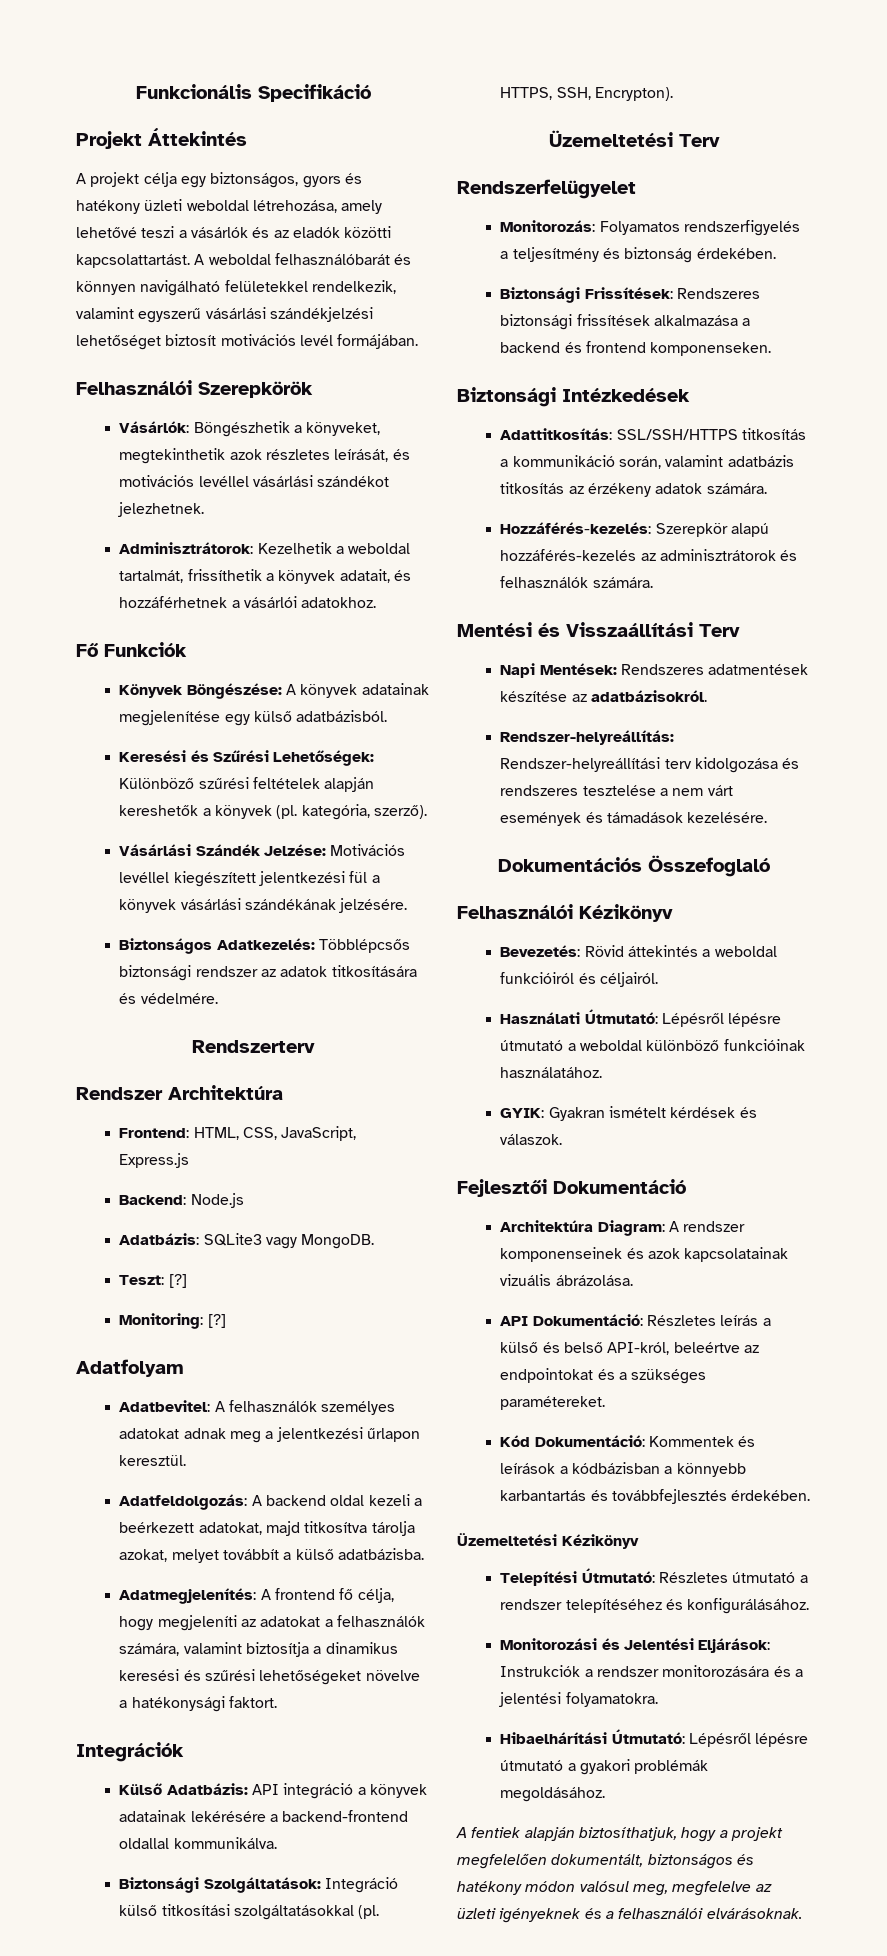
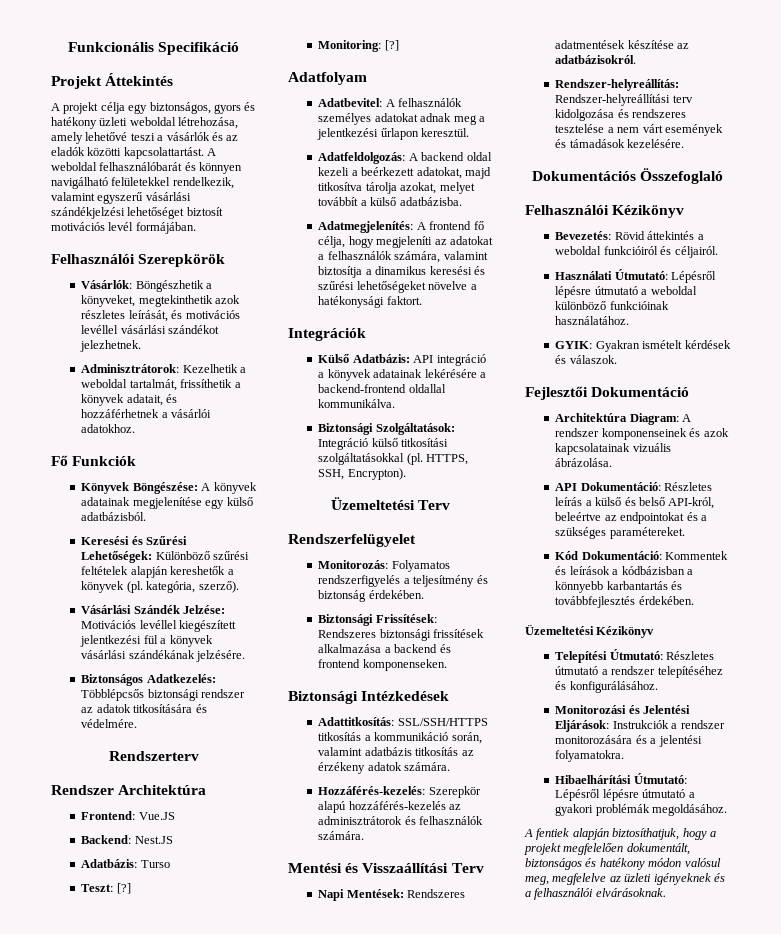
- Frontend: HTML, CSS, JavaScript, Express.js
+ Frontend: Vue.JS
- Backend: Node.js
- Adatbázis: SQLite3 vagy MongoDB.
+ Backend: Nest.JS
+ Adatbázis: Turso

